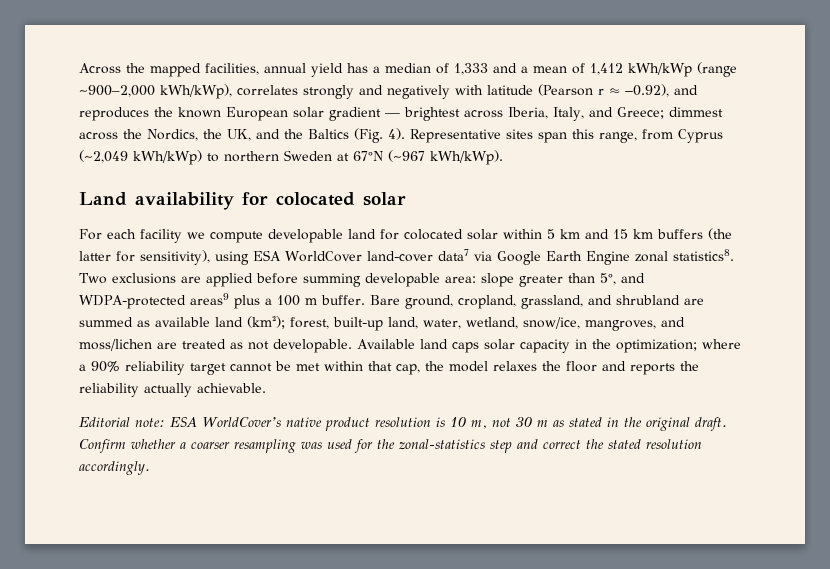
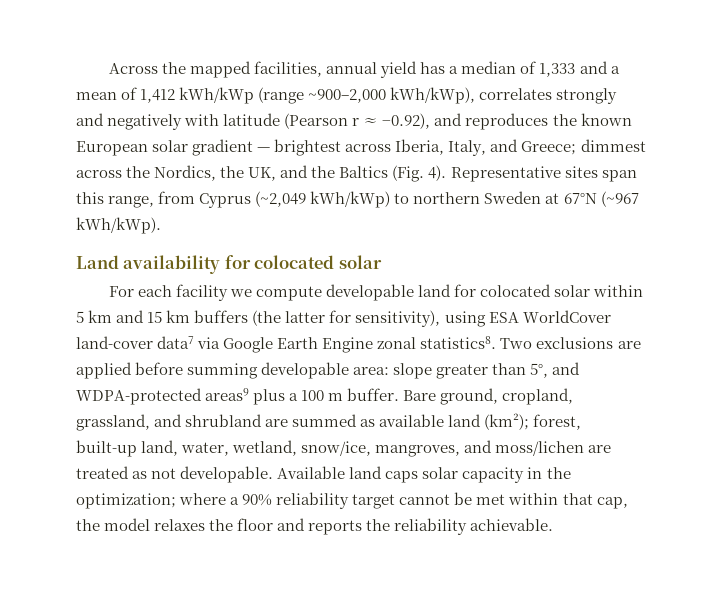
- Available land caps solar capacity in the optimization; where a 90% reliability target cannot be met within that cap, the model relaxes the floor and reports the reliability actually achievable.
+ Available land caps solar capacity in the optimization; where a 90% reliability target cannot be met within that cap, the model relaxes the floor and reports the reliability achievable.
- Editorial note: ESA WorldCover’s native product resolution is 10 m, not 30 m as stated in the original draft. Confirm whether a coarser resampling was used for the zonal-statistics step and correct the stated resolution accordingly.

